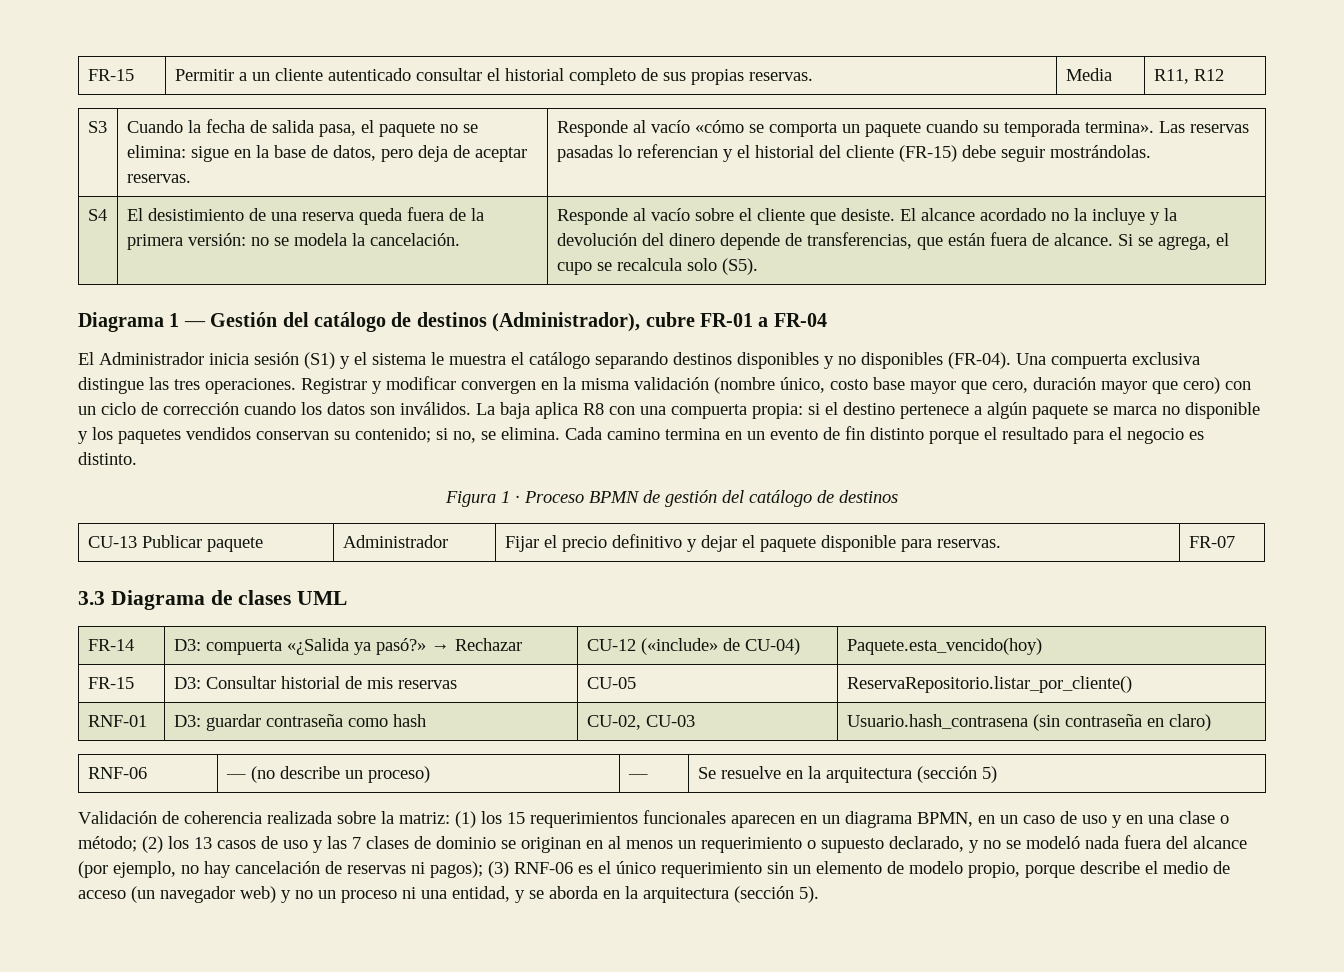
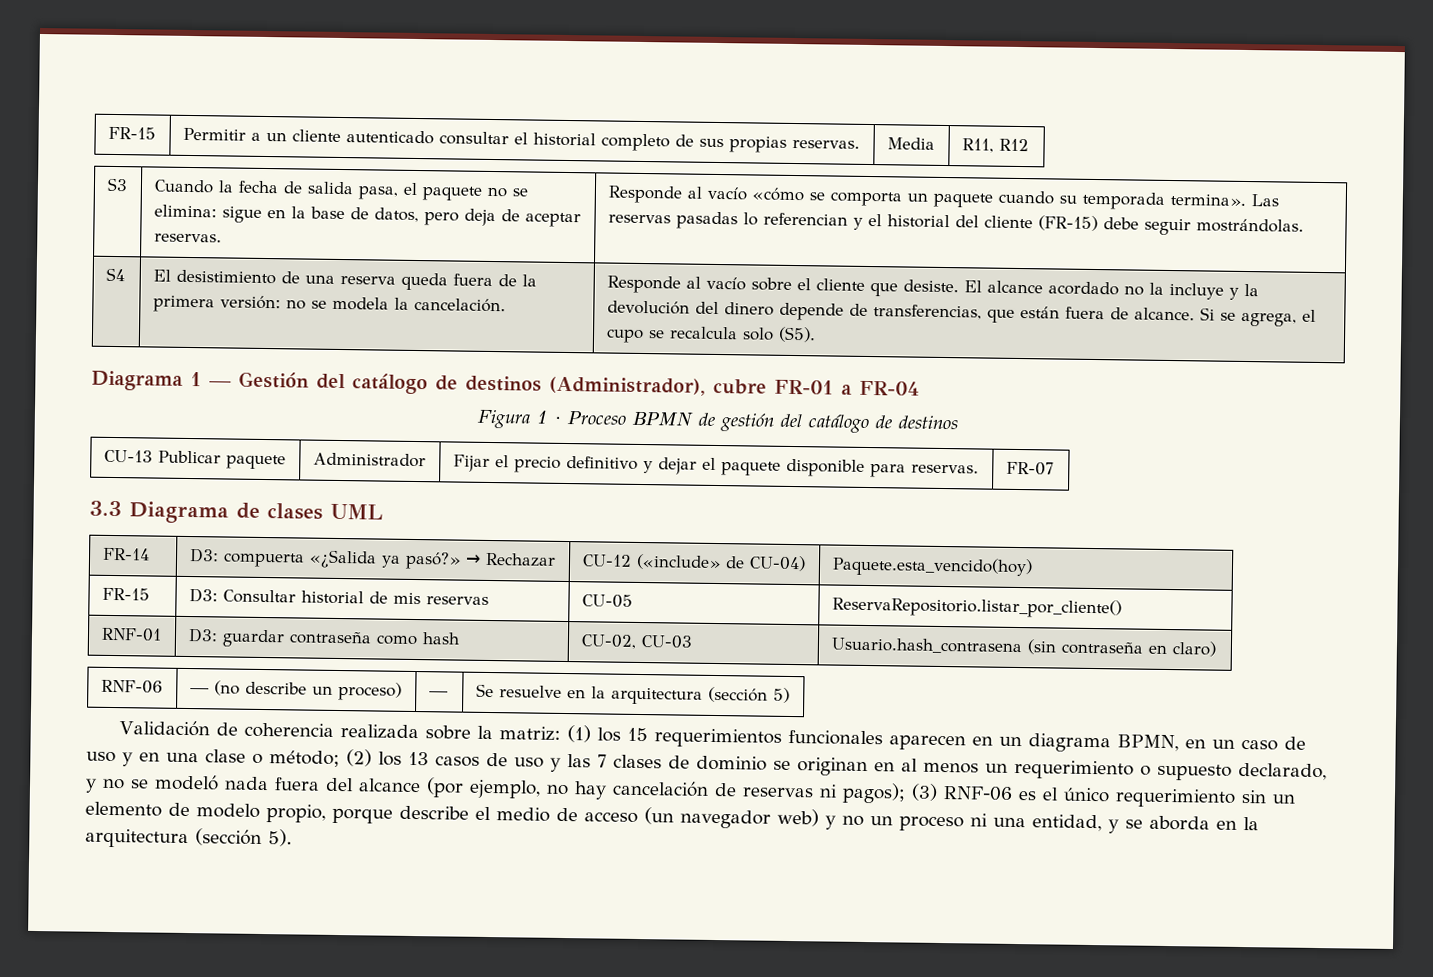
- El Administrador inicia sesión (S1) y el sistema le muestra el catálogo separando destinos disponibles y no disponibles (FR-04). Una compuerta exclusiva distingue las tres operaciones. Registrar y modificar convergen en la misma validación (nombre único, costo base mayor que cero, duración mayor que cero) con un ciclo de corrección cuando los datos son inválidos. La baja aplica R8 con una compuerta propia: si el destino pertenece a algún paquete se marca no disponible y los paquetes vendidos conservan su contenido; si no, se elimina. Cada camino termina en un evento de fin distinto porque el resultado para el negocio es distinto.

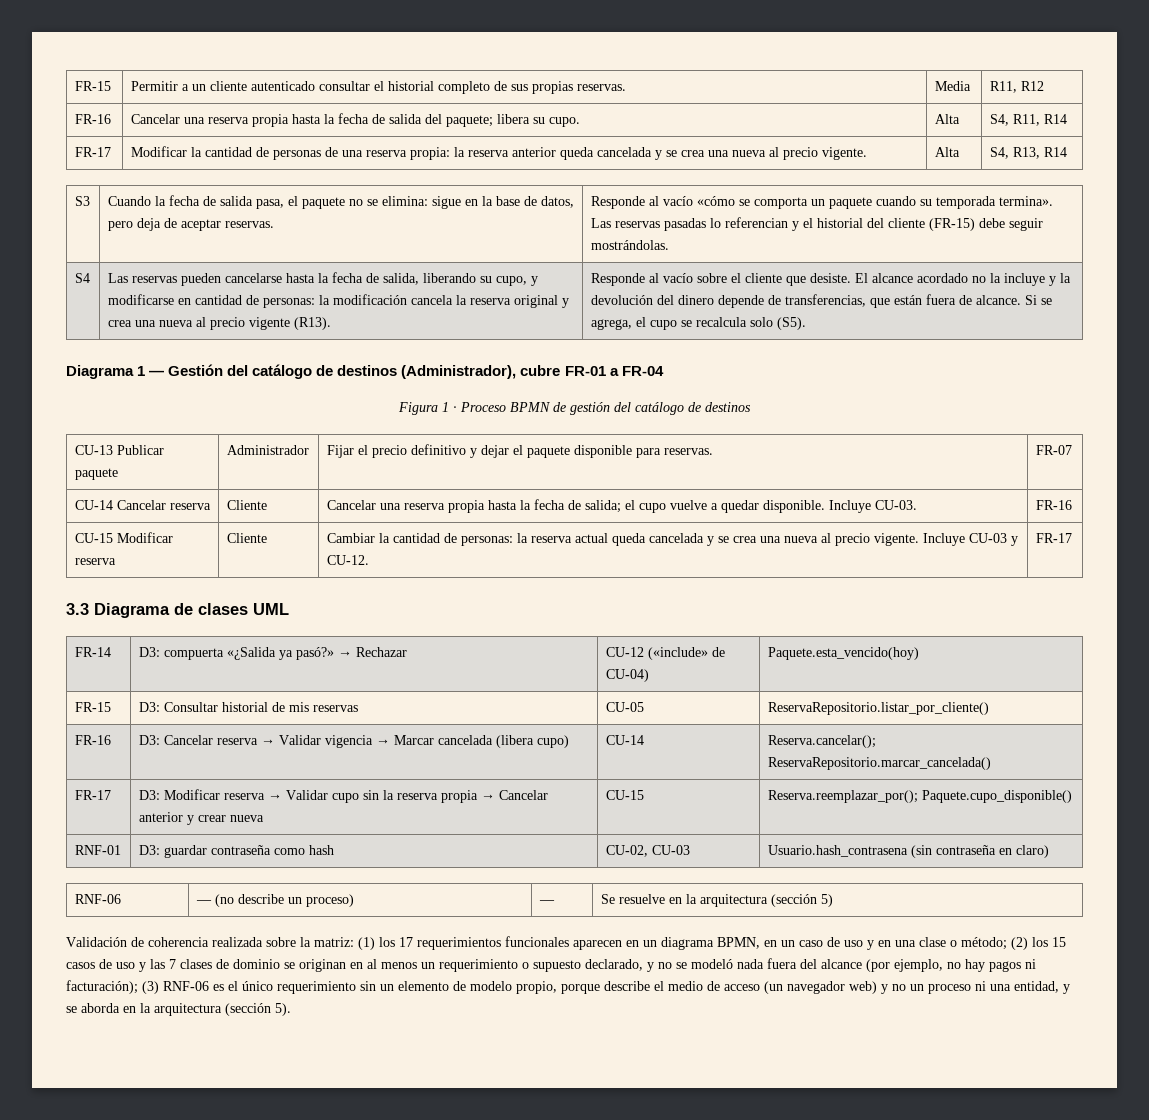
+ FR-16 | Cancelar una reserva propia hasta la fecha de salida del paquete; libera su cupo. | Alta | S4, R11, R14
+ FR-17 | Modificar la cantidad de personas de una reserva propia: la reserva anterior queda cancelada y se crea una nueva al precio vigente. | Alta | S4, R13, R14
- El desistimiento de una reserva queda fuera de la primera versión: no se modela la cancelación.
+ Las reservas pueden cancelarse hasta la fecha de salida, liberando su cupo, y modificarse en cantidad de personas: la modificación cancela la reserva original y crea una nueva al precio vigente (R13).
+ CU-14 Cancelar reserva | Cliente | Cancelar una reserva propia hasta la fecha de salida; el cupo vuelve a quedar disponible. Incluye CU-03. | FR-16
+ CU-15 Modificar reserva | Cliente | Cambiar la cantidad de personas: la reserva actual queda cancelada y se crea una nueva al precio vigente. Incluye CU-03 y CU-12. | FR-17
+ FR-16 | D3: Cancelar reserva → Validar vigencia → Marcar cancelada (libera cupo) | CU-14 | Reserva.cancelar(); ReservaRepositorio.marcar_cancelada()
+ FR-17 | D3: Modificar reserva → Validar cupo sin la reserva propia → Cancelar anterior y crear nueva | CU-15 | Reserva.reemplazar_por(); Paquete.cupo_disponible()
- (1) los 15 requerimientos funcionales aparecen en un diagrama BPMN, en un caso de uso y en una clase o método;
+ (1) los 17 requerimientos funcionales aparecen en un diagrama BPMN, en un caso de uso y en una clase o método;
- (2) los 13 casos de uso y las 7 clases de dominio se originan en al menos un requerimiento o supuesto declarado, y no se modeló nada fuera del alcance (por ejemplo, no hay cancelación de reservas ni pagos);
+ (2) los 15 casos de uso y las 7 clases de dominio se originan en al menos un requerimiento o supuesto declarado, y no se modeló nada fuera del alcance (por ejemplo, no hay pagos ni facturación);

